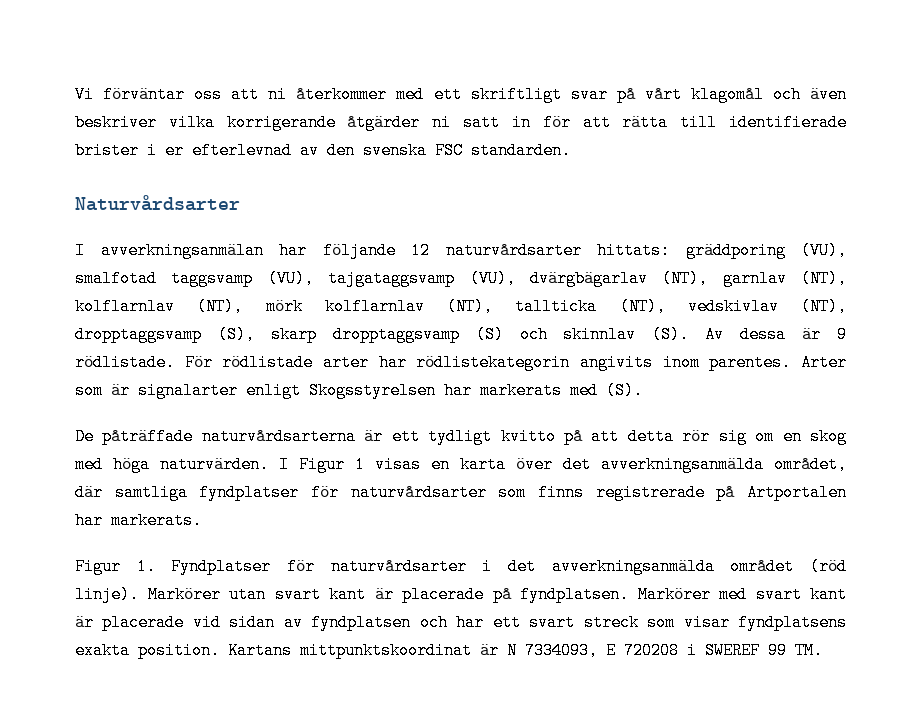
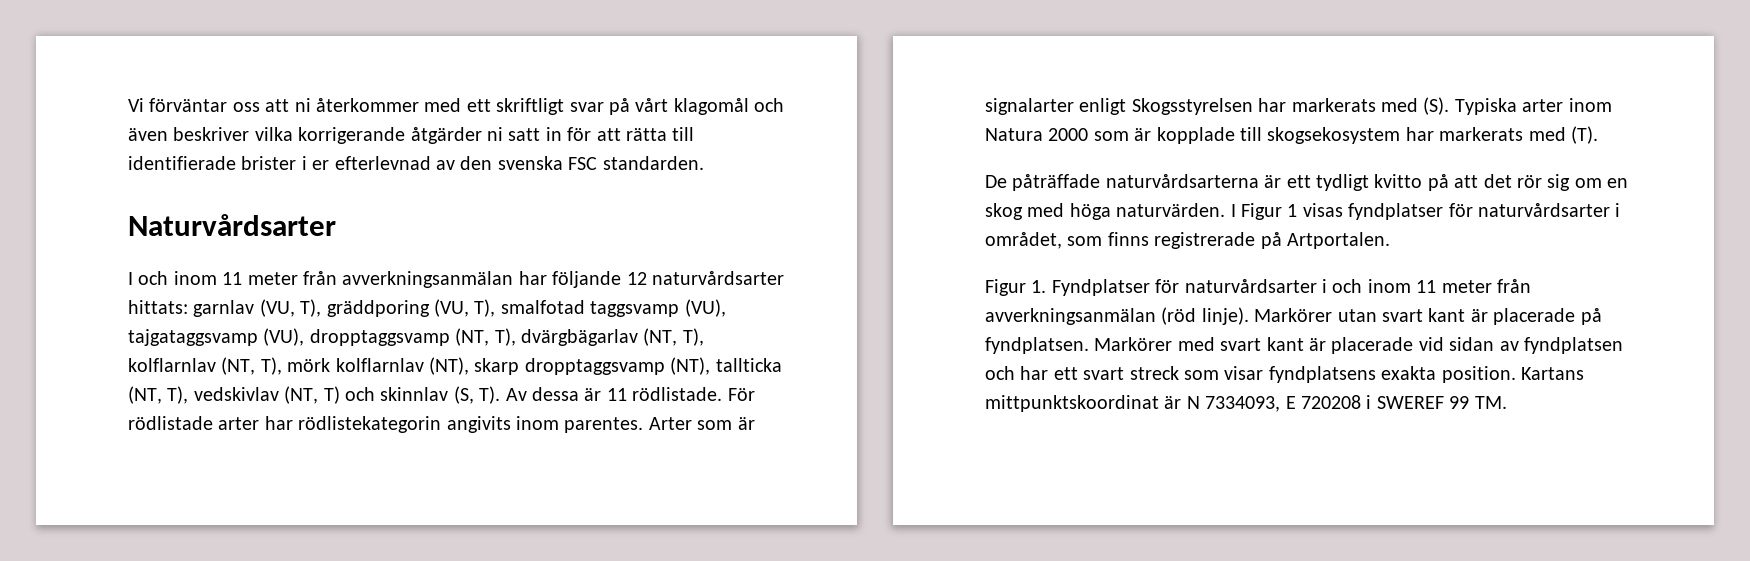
- I avverkningsanmälan har följande 12 naturvårdsarter hittats: gräddporing (VU), smalfotad taggsvamp (VU), tajgataggsvamp (VU), dvärgbägarlav (NT), garnlav (NT), kolflarnlav (NT), mörk kolflarnlav (NT), tallticka (NT), vedskivlav (NT), dropptaggsvamp (S), skarp dropptaggsvamp (S) och skinnlav (S). Av dessa är 9 rödlistade.
+ I och inom 11 meter från avverkningsanmälan har följande 12 naturvårdsarter hittats: garnlav (VU, T), gräddporing (VU, T), smalfotad taggsvamp (VU), tajgataggsvamp (VU), dropptaggsvamp (NT, T), dvärgbägarlav (NT, T), kolflarnlav (NT, T), mörk kolflarnlav (NT), skarp dropptaggsvamp (NT), tallticka (NT, T), vedskivlav (NT, T) och skinnlav (S, T). Av dessa är 11 rödlistade.
- Arter som är signalarter enligt Skogsstyrelsen har markerats med (S).
+ Arter som är signalarter enligt Skogsstyrelsen har markerats med (S). Typiska arter inom Natura 2000 som är kopplade till skogsekosystem har markerats med (T).
- De påträffade naturvårdsarterna är ett tydligt kvitto på att detta rör sig om en skog med höga naturvärden.
+ De påträffade naturvårdsarterna är ett tydligt kvitto på att det rör sig om en skog med höga naturvärden.
- I Figur 1 visas en karta över det avverkningsanmälda området, där samtliga fyndplatser för naturvårdsarter som finns registrerade på Artportalen har markerats.
+ I Figur 1 visas fyndplatser för naturvårdsarter i området, som finns registrerade på Artportalen.
- Figur 1. Fyndplatser för naturvårdsarter i det avverkningsanmälda området (röd linje).
+ Figur 1. Fyndplatser för naturvårdsarter i och inom 11 meter från avverkningsanmälan (röd linje).

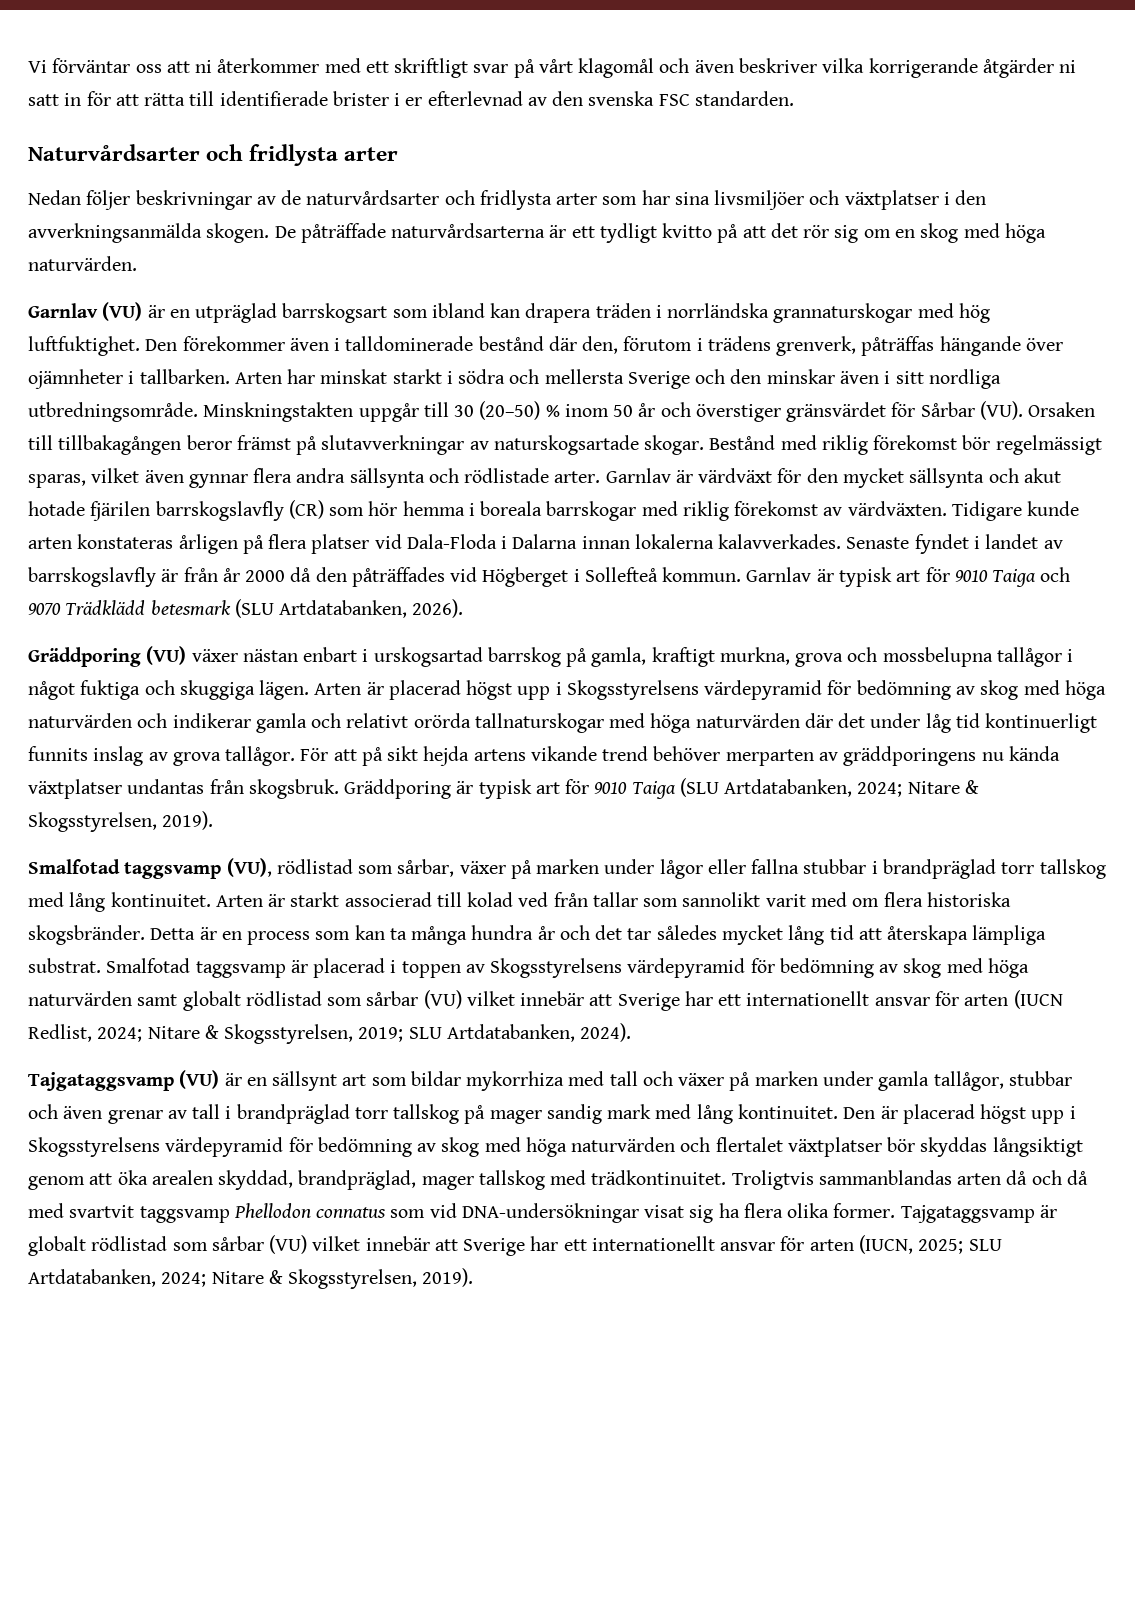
- Naturvårdsarter
- I och inom 11 meter från avverkningsanmälan har följande 12 naturvårdsarter hittats: garnlav (VU, T), gräddporing (VU, T), smalfotad taggsvamp (VU), tajgataggsvamp (VU), dropptaggsvamp (NT, T), dvärgbägarlav (NT, T), kolflarnlav (NT, T), mörk kolflarnlav (NT), skarp dropptaggsvamp (NT), tallticka (NT, T), vedskivlav (NT, T) och skinnlav (S, T). Av dessa är 11 rödlistade. För rödlistade arter har rödlistekategorin angivits inom parentes. Arter som är signalarter enligt Skogsstyrelsen har markerats med (S). Typiska arter inom Natura 2000 som är kopplade till skogsekosystem har markerats med (T).
- De påträffade naturvårdsarterna är ett tydligt kvitto på att det rör sig om en skog med höga naturvärden. I Figur 1 visas fyndplatser för naturvårdsarter i området, som finns registrerade på Artportalen.
- Figur 1. Fyndplatser för naturvårdsarter i och inom 11 meter från avverkningsanmälan (röd linje). Markörer utan svart kant är placerade på fyndplatsen. Markörer med svart kant är placerade vid sidan av fyndplatsen och har ett svart streck som visar fyndplatsens exakta position. Kartans mittpunktskoordinat är N 7334093, E 720208 i SWEREF 99 TM.
+ Naturvårdsarter och fridlysta arter
+ Nedan följer beskrivningar av de naturvårdsarter och fridlysta arter som har sina livsmiljöer och växtplatser i den avverkningsanmälda skogen. De påträffade naturvårdsarterna är ett tydligt kvitto på att det rör sig om en skog med höga naturvärden.
+ Garnlav (VU) är en utpräglad barrskogsart som ibland kan drapera träden i norrländska grannaturskogar med hög luftfuktighet. Den förekommer även i talldominerade bestånd där den, förutom i trädens grenverk, påträffas hängande över ojämnheter i tallbarken. Arten har minskat starkt i södra och mellersta Sverige och den minskar även i sitt nordliga utbredningsområde. Minskningstakten uppgår till 30 (20–50) % inom 50 år och överstiger gränsvärdet för Sårbar (VU). Orsaken till tillbakagången beror främst på slutavverkningar av naturskogsartade skogar. Bestånd med riklig förekomst bör regelmässigt sparas, vilket även gynnar flera andra sällsynta och rödlistade arter. Garnlav är värdväxt för den mycket sällsynta och akut hotade fjärilen barrskogslavfly (CR) som hör hemma i boreala barrskogar med riklig förekomst av värdväxten. Tidigare kunde arten konstateras årligen på flera platser vid Dala-Floda i Dalarna innan lokalerna kalavverkades. Senaste fyndet i landet av barrskogslavfly är från år 2000 då den påträffades vid Högberget i Sollefteå kommun. Garnlav är typisk art för 9010 Taiga och 9070 Trädklädd betesmark (SLU Artdatabanken, 2026).
+ Gräddporing (VU) växer nästan enbart i urskogsartad barrskog på gamla, kraftigt murkna, grova och mossbelupna tallågor i något fuktiga och skuggiga lägen. Arten är placerad högst upp i Skogsstyrelsens värdepyramid för bedömning av skog med höga naturvärden och indikerar gamla och relativt orörda tallnaturskogar med höga naturvärden där det under låg tid kontinuerligt funnits inslag av grova tallågor. För att på sikt hejda artens vikande trend behöver merparten av gräddporingens nu kända växtplatser undantas från skogsbruk. Gräddporing är typisk art för 9010 Taiga (SLU Artdatabanken, 2024; Nitare & Skogsstyrelsen, 2019).
+ Smalfotad taggsvamp (VU), rödlistad som sårbar, växer på marken under lågor eller fallna stubbar i brandpräglad torr tallskog med lång kontinuitet. Arten är starkt associerad till kolad ved från tallar som sannolikt varit med om flera historiska skogsbränder. Detta är en process som kan ta många hundra år och det tar således mycket lång tid att återskapa lämpliga substrat. Smalfotad taggsvamp är placerad i toppen av Skogsstyrelsens värdepyramid för bedömning av skog med höga naturvärden samt globalt rödlistad som sårbar (VU) vilket innebär att Sverige har ett internationellt ansvar för arten (IUCN Redlist, 2024; Nitare & Skogsstyrelsen, 2019; SLU Artdatabanken, 2024).
+ Tajgataggsvamp (VU) är en sällsynt art som bildar mykorrhiza med tall och växer på marken under gamla tallågor, stubbar och även grenar av tall i brandpräglad torr tallskog på mager sandig mark med lång kontinuitet. Den är placerad högst upp i Skogsstyrelsens värdepyramid för bedömning av skog med höga naturvärden och flertalet växtplatser bör skyddas långsiktigt genom att öka arealen skyddad, brandpräglad, mager tallskog med trädkontinuitet. Troligtvis sammanblandas arten då och då med svartvit taggsvamp Phellodon connatus som vid DNA-undersökningar visat sig ha flera olika former. Tajgataggsvamp är globalt rödlistad som sårbar (VU) vilket innebär att Sverige har ett internationellt ansvar för arten (IUCN, 2025; SLU Artdatabanken, 2024; Nitare & Skogsstyrelsen, 2019).

